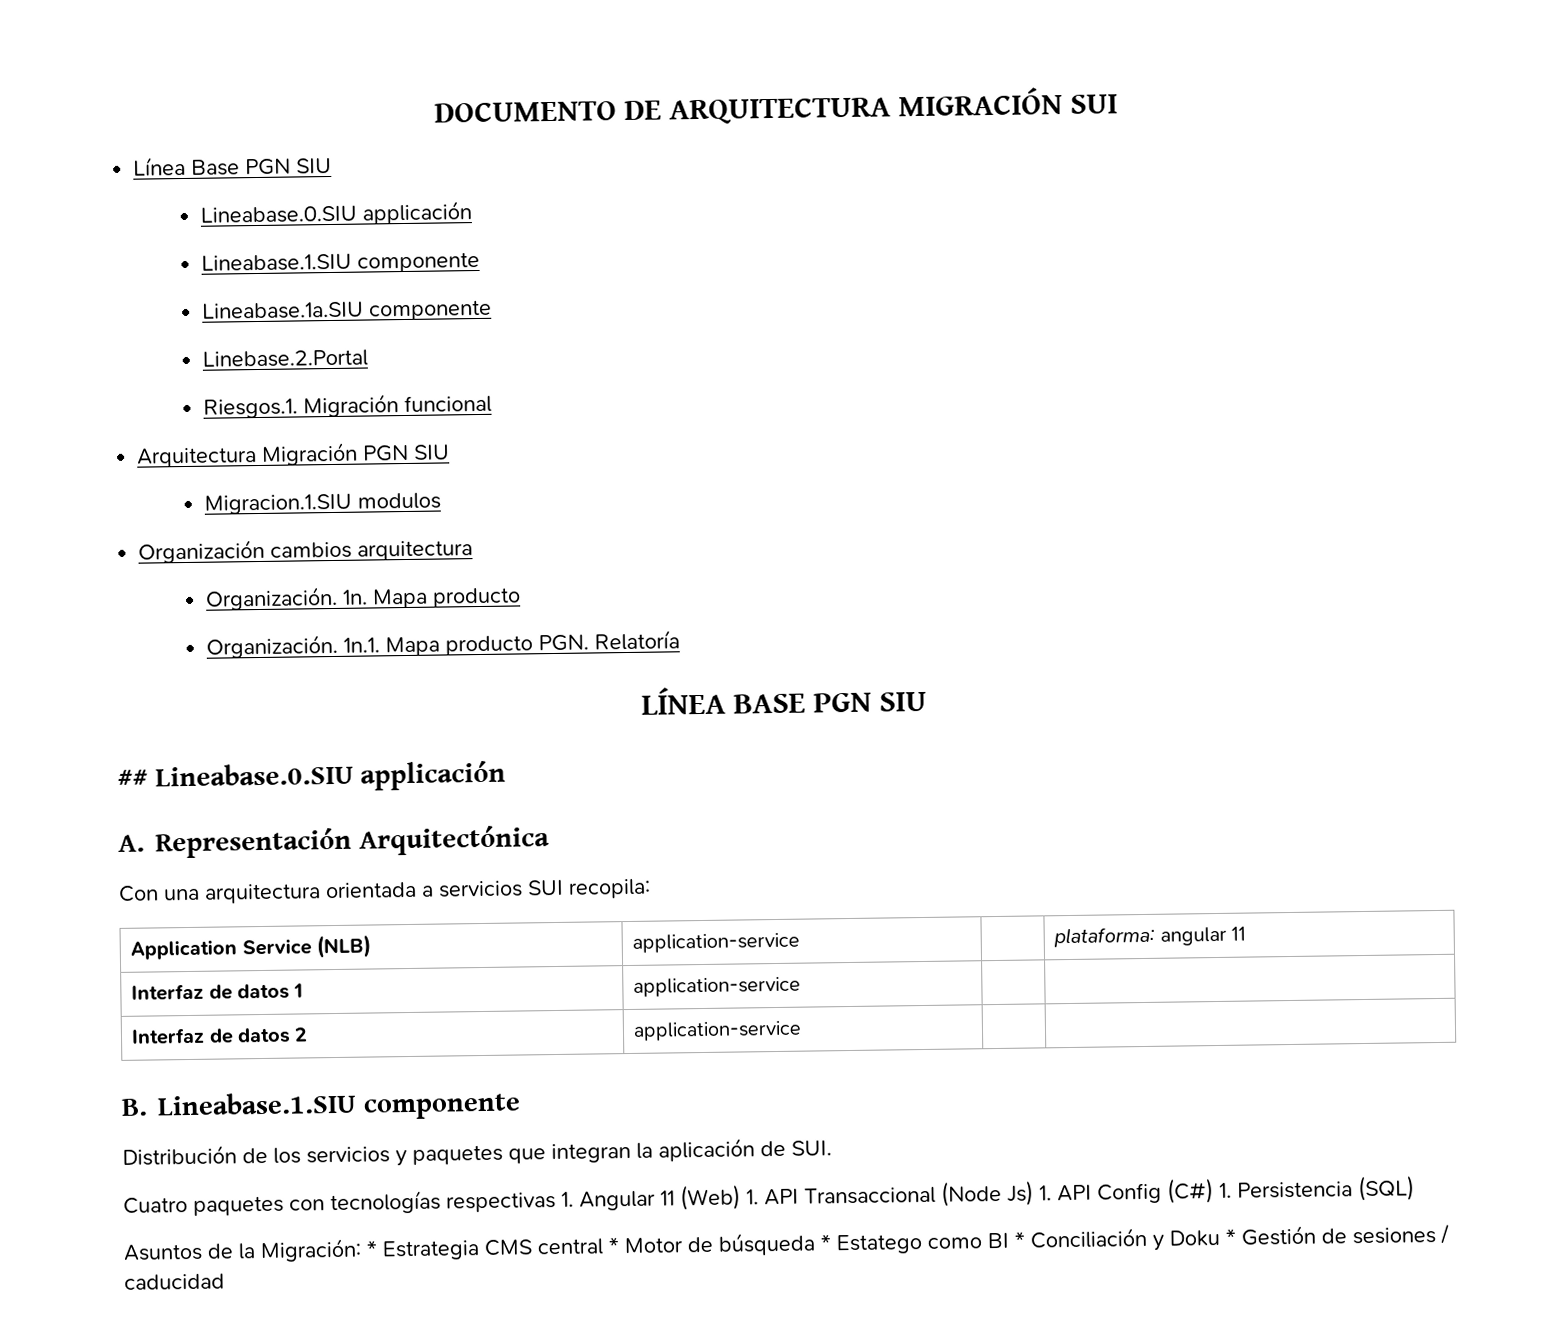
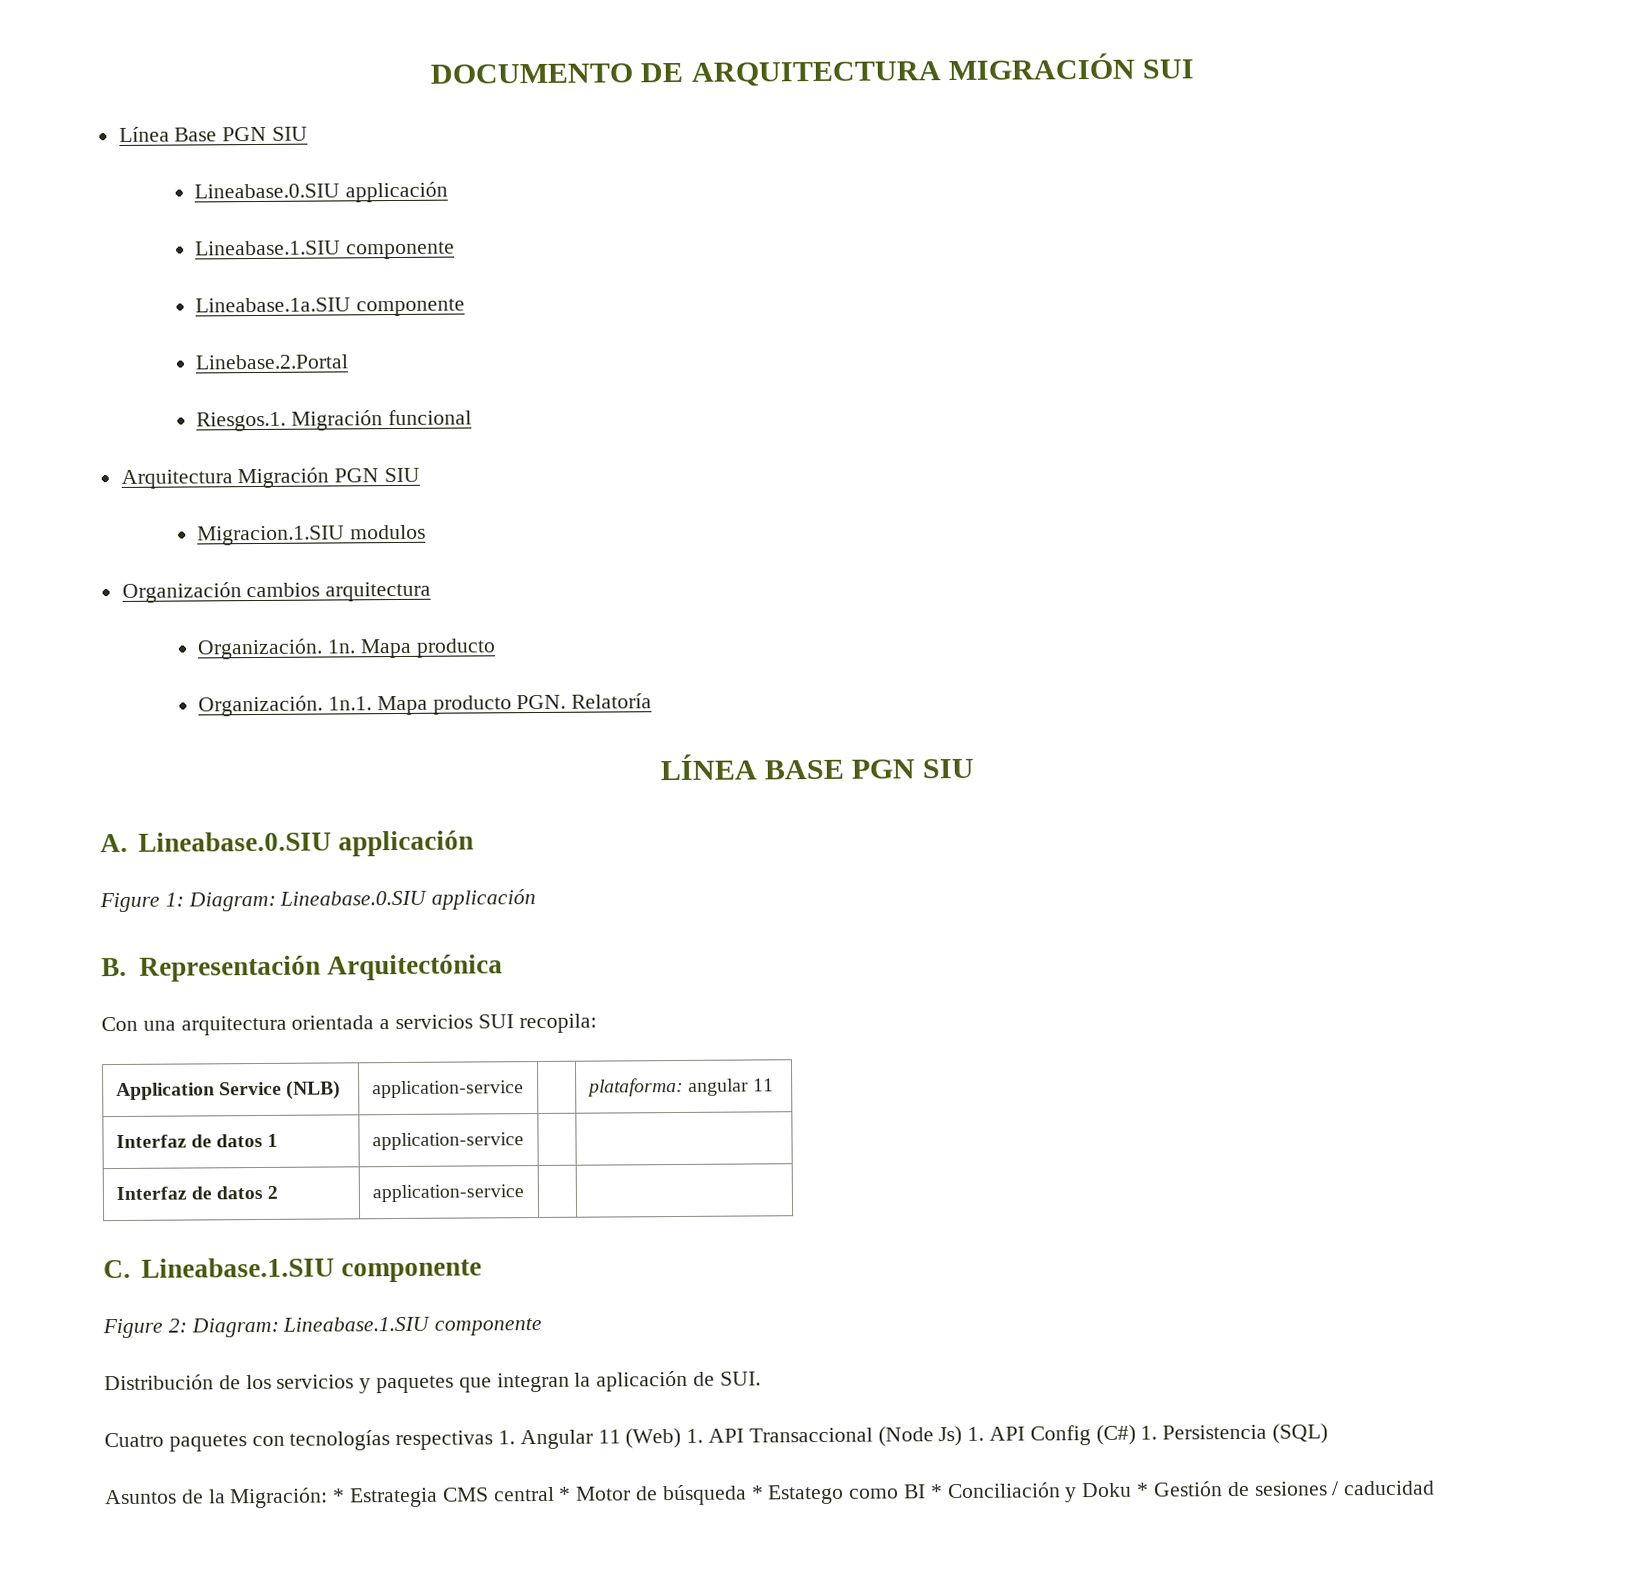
- ## Lineabase.0.SIU applicación
- A. Representación Arquitectónica
+ A. Lineabase.0.SIU applicación
+ Figure 1: Diagram: Lineabase.0.SIU applicación
+ B. Representación Arquitectónica
- B. Lineabase.1.SIU componente
+ C. Lineabase.1.SIU componente
+ Figure 2: Diagram: Lineabase.1.SIU componente

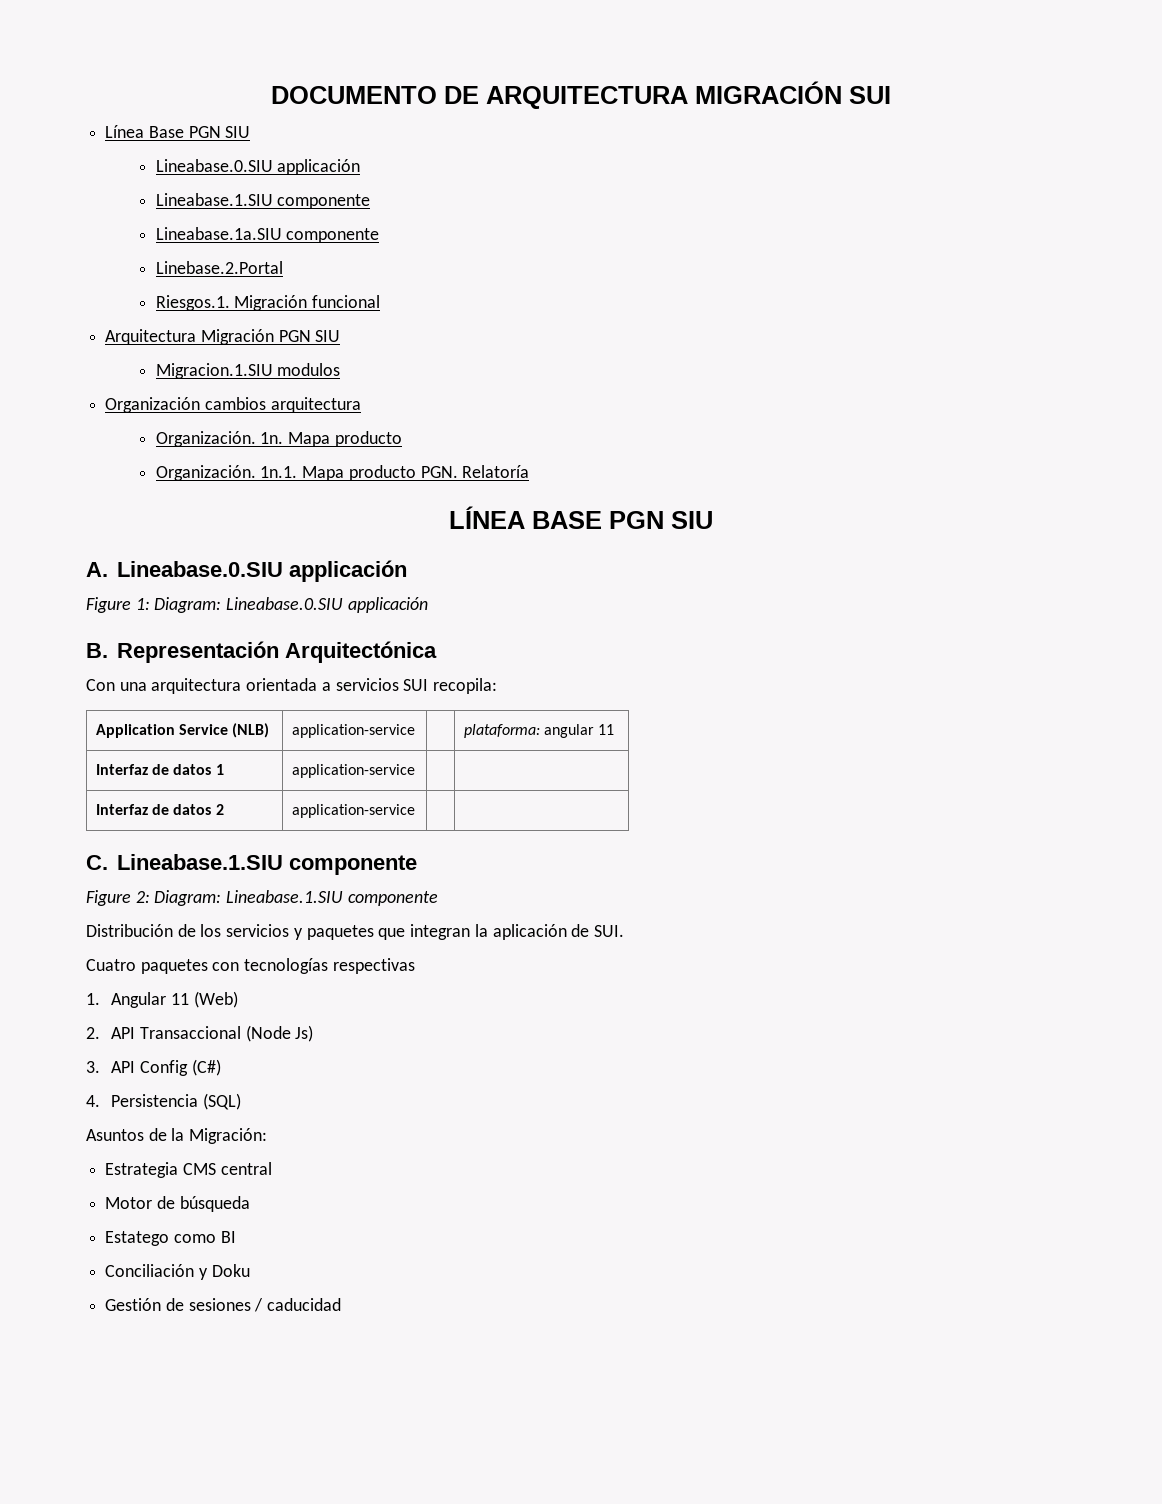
- Cuatro paquetes con tecnologías respectivas 1. Angular 11 (Web) 1. API Transaccional (Node Js) 1. API Config (C#) 1. Persistencia (SQL)
+ Cuatro paquetes con tecnologías respectivas
+ 1. Angular 11 (Web)
+ 2. API Transaccional (Node Js)
+ 3. API Config (C#)
+ 4. Persistencia (SQL)
- Asuntos de la Migración: * Estrategia CMS central * Motor de búsqueda * Estatego como BI * Conciliación y Doku * Gestión de sesiones / caducidad
+ Asuntos de la Migración:
+ Estrategia CMS central
+ Motor de búsqueda
+ Estatego como BI
+ Conciliación y Doku
+ Gestión de sesiones / caducidad

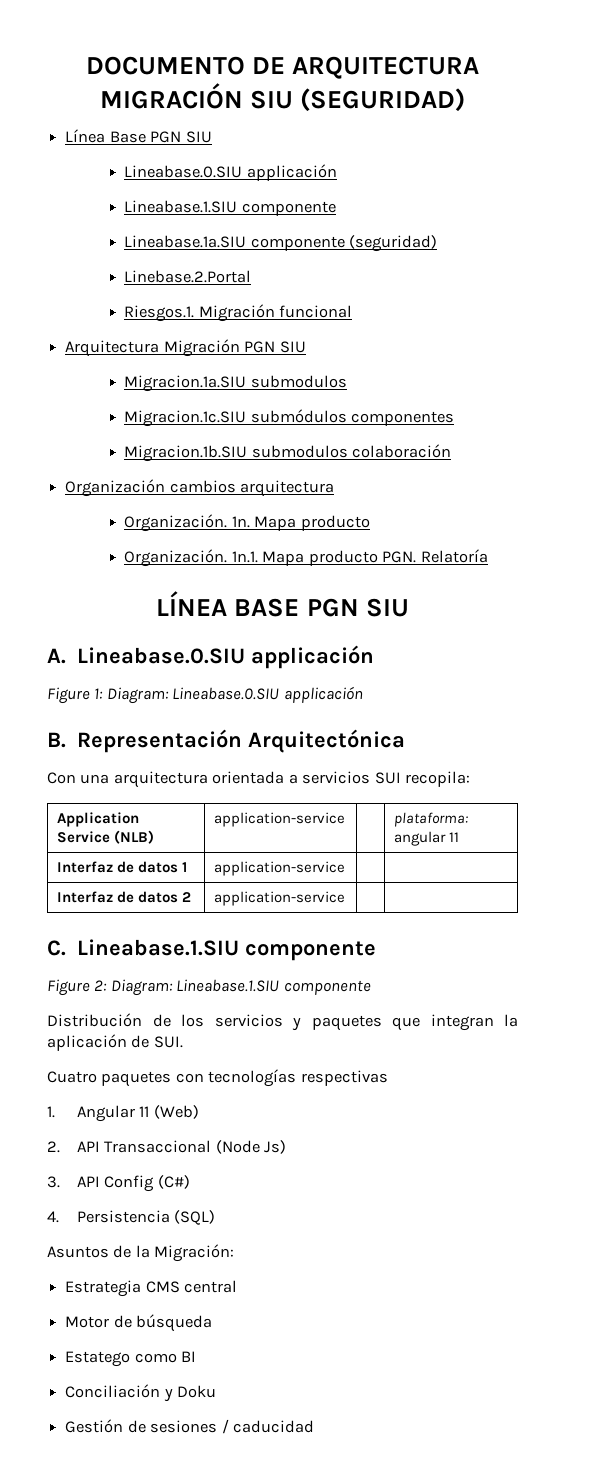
- DOCUMENTO DE ARQUITECTURA MIGRACIÓN SUI
+ DOCUMENTO DE ARQUITECTURA MIGRACIÓN SIU (SEGURIDAD)
- Lineabase.1a.SIU componente
+ Lineabase.1a.SIU componente (seguridad)
- Migracion.1.SIU modulos
+ Migracion.1a.SIU submodulos
+ Migracion.1c.SIU submódulos componentes
+ Migracion.1b.SIU submodulos colaboración

